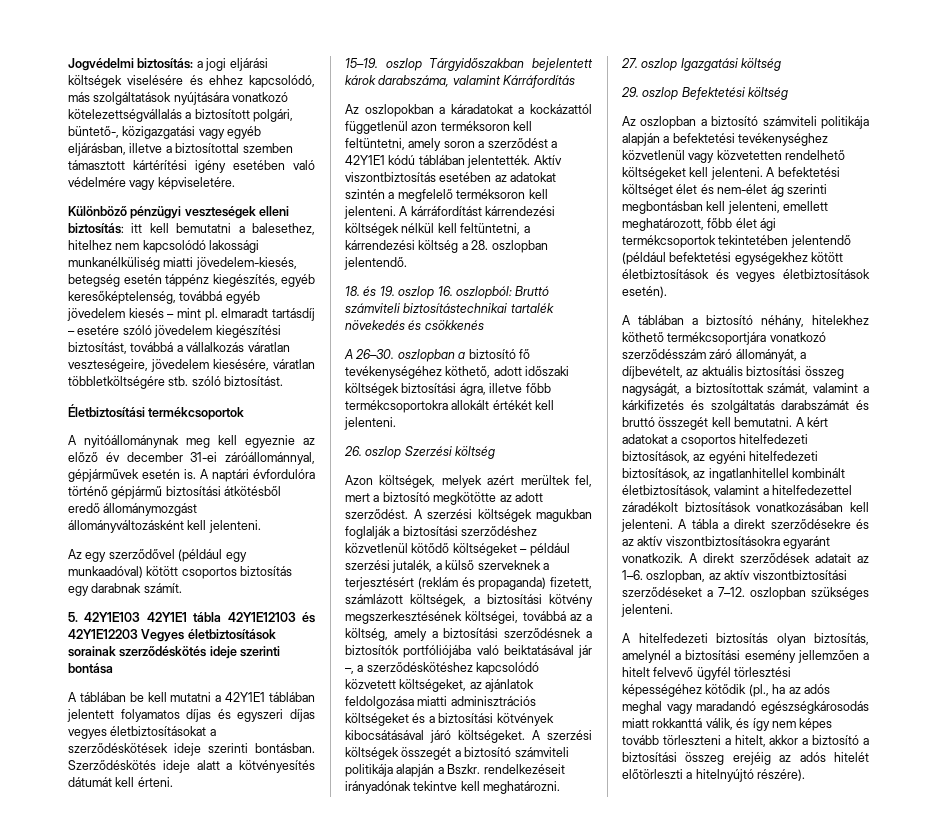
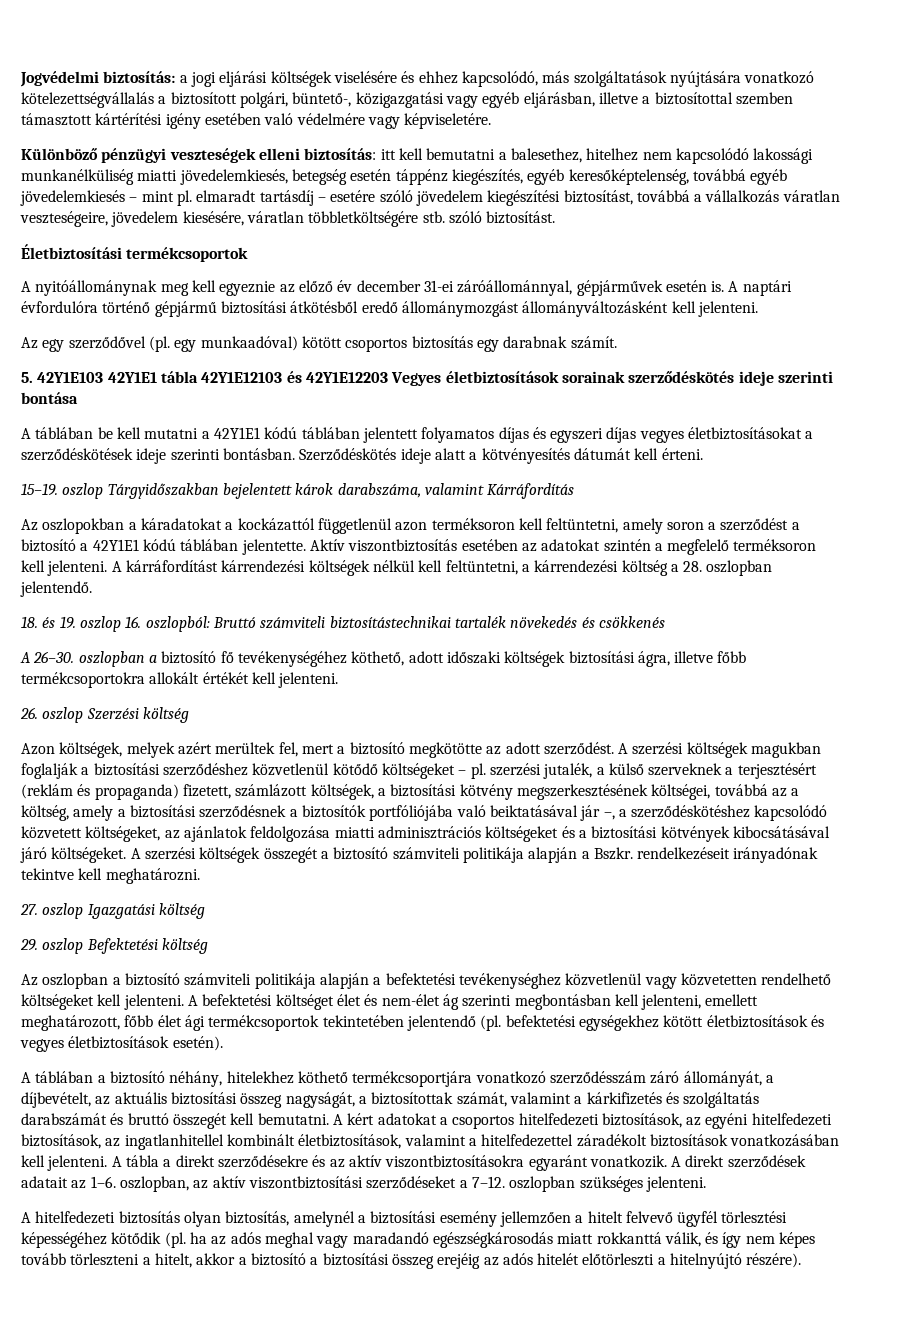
- Különböző pénzügyi veszteségek elleni biztosítás: itt kell bemutatni a balesethez, hitelhez nem kapcsolódó lakossági munkanélküliség miatti jövedelem-kiesés, betegség esetén táppénz kiegészítés, egyéb keresőképtelenség, továbbá egyéb jövedelem kiesés – mint pl. elmaradt tartásdíj – esetére szóló jövedelem kiegészítési biztosítást, továbbá a vállalkozás váratlan veszteségeire, jövedelem kiesésére, váratlan többletköltségére stb. szóló biztosítást.
+ Különböző pénzügyi veszteségek elleni biztosítás: itt kell bemutatni a balesethez, hitelhez nem kapcsolódó lakossági munkanélküliség miatti jövedelemkiesés, betegség esetén táppénz kiegészítés, egyéb keresőképtelenség, továbbá egyéb jövedelemkiesés – mint pl. elmaradt tartásdíj – esetére szóló jövedelem kiegészítési biztosítást, továbbá a vállalkozás váratlan veszteségeire, jövedelem kiesésére, váratlan többletköltségére stb. szóló biztosítást.
- Az egy szerződővel (például egy munkaadóval) kötött csoportos biztosítás egy darabnak számít.
+ Az egy szerződővel (pl. egy munkaadóval) kötött csoportos biztosítás egy darabnak számít.
- A táblában be kell mutatni a 42Y1E1 táblában jelentett folyamatos díjas és egyszeri díjas vegyes életbiztosításokat a szerződéskötések ideje szerinti bontásban.
+ A táblában be kell mutatni a 42Y1E1 kódú táblában jelentett folyamatos díjas és egyszeri díjas vegyes életbiztosításokat a szerződéskötések ideje szerinti bontásban.
- Az oszlopokban a káradatokat a kockázattól függetlenül azon terméksoron kell feltüntetni, amely soron a szerződést a 42Y1E1 kódú táblában jelentették.
+ Az oszlopokban a káradatokat a kockázattól függetlenül azon terméksoron kell feltüntetni, amely soron a szerződést a biztosító a 42Y1E1 kódú táblában jelentette.
- A szerzési költségek magukban foglalják a biztosítási szerződéshez közvetlenül kötődő költségeket – például szerzési jutalék, a külső szerveknek a terjesztésért (reklám és propaganda) fizetett, számlázott költségek, a biztosítási kötvény megszerkesztésének költségei, továbbá az a költség, amely a biztosítási szerződésnek a biztosítók portfóliójába való beiktatásával jár –, a szerződéskötéshez kapcsolódó közvetett költségeket, az ajánlatok feldolgozása miatti adminisztrációs költségeket és a biztosítási kötvények kibocsátásával járó költségeket.
+ A szerzési költségek magukban foglalják a biztosítási szerződéshez közvetlenül kötődő költségeket – pl. szerzési jutalék, a külső szerveknek a terjesztésért (reklám és propaganda) fizetett, számlázott költségek, a biztosítási kötvény megszerkesztésének költségei, továbbá az a költség, amely a biztosítási szerződésnek a biztosítók portfóliójába való beiktatásával jár –, a szerződéskötéshez kapcsolódó közvetett költségeket, az ajánlatok feldolgozása miatti adminisztrációs költségeket és a biztosítási kötvények kibocsátásával járó költségeket.
- A befektetési költséget élet és nem-élet ág szerinti megbontásban kell jelenteni, emellett meghatározott, főbb élet ági termékcsoportok tekintetében jelentendő (például befektetési egységekhez kötött életbiztosítások és vegyes életbiztosítások esetén).
+ A befektetési költséget élet és nem-élet ág szerinti megbontásban kell jelenteni, emellett meghatározott, főbb élet ági termékcsoportok tekintetében jelentendő (pl. befektetési egységekhez kötött életbiztosítások és vegyes életbiztosítások esetén).
- A hitelfedezeti biztosítás olyan biztosítás, amelynél a biztosítási esemény jellemzően a hitelt felvevő ügyfél törlesztési képességéhez kötődik (pl., ha az adós meghal vagy maradandó egészségkárosodás miatt rokkanttá válik, és így nem képes tovább törleszteni a hitelt, akkor a biztosító a biztosítási összeg erejéig az adós hitelét előtörleszti a hitelnyújtó részére).
+ A hitelfedezeti biztosítás olyan biztosítás, amelynél a biztosítási esemény jellemzően a hitelt felvevő ügyfél törlesztési képességéhez kötődik (pl. ha az adós meghal vagy maradandó egészségkárosodás miatt rokkanttá válik, és így nem képes tovább törleszteni a hitelt, akkor a biztosító a biztosítási összeg erejéig az adós hitelét előtörleszti a hitelnyújtó részére).

